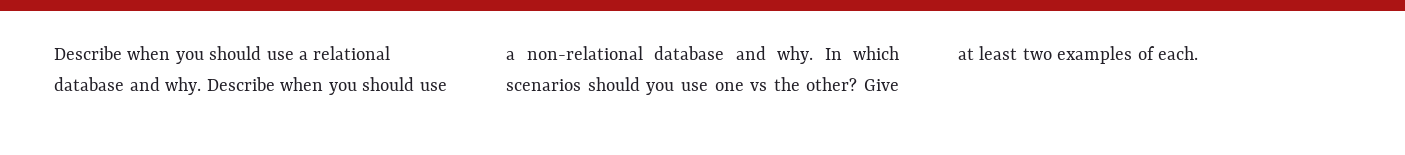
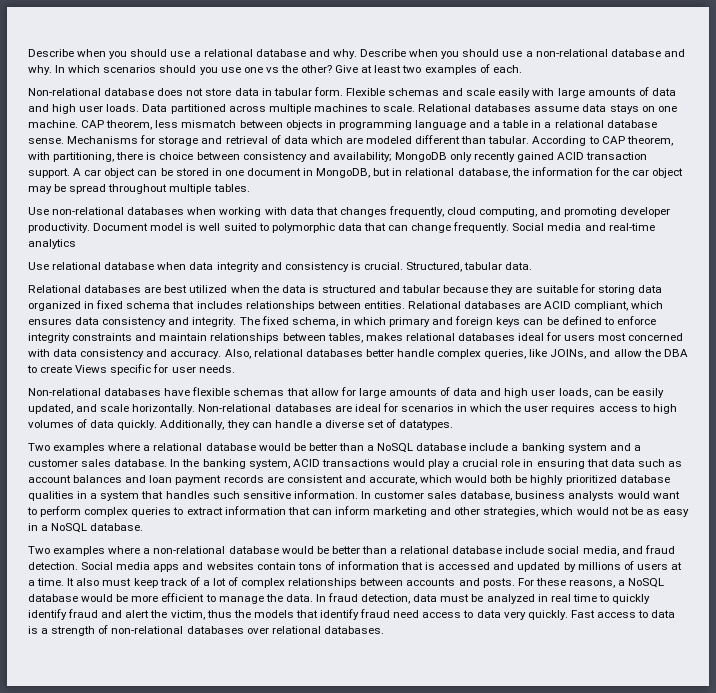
+ Non-relational database does not store data in tabular form. Flexible schemas and scale easily with large amounts of data and high user loads. Data partitioned across multiple machines to scale. Relational databases assume data stays on one machine. CAP theorem, less mismatch between objects in programming language and a table in a relational database sense. Mechanisms for storage and retrieval of data which are modeled different than tabular. According to CAP theorem, with partitioning, there is choice between consistency and availability; MongoDB only recently gained ACID transaction support. A car object can be stored in one document in MongoDB, but in relational database, the information for the car object may be spread throughout multiple tables.
+ Use non-relational databases when working with data that changes frequently, cloud computing, and promoting developer productivity. Document model is well suited to polymorphic data that can change frequently. Social media and real-time analytics
+ Use relational database when data integrity and consistency is crucial. Structured, tabular data.
+ Relational databases are best utilized when the data is structured and tabular because they are suitable for storing data organized in fixed schema that includes relationships between entities. Relational databases are ACID compliant, which ensures data consistency and integrity. The fixed schema, in which primary and foreign keys can be defined to enforce integrity constraints and maintain relationships between tables, makes relational databases ideal for users most concerned with data consistency and accuracy. Also, relational databases better handle complex queries, like JOINs, and allow the DBA to create Views specific for user needs.
+ Non-relational databases have flexible schemas that allow for large amounts of data and high user loads, can be easily updated, and scale horizontally. Non-relational databases are ideal for scenarios in which the user requires access to high volumes of data quickly. Additionally, they can handle a diverse set of datatypes.
+ Two examples where a relational database would be better than a NoSQL database include a banking system and a customer sales database. In the banking system, ACID transactions would play a crucial role in ensuring that data such as account balances and loan payment records are consistent and accurate, which would both be highly prioritized database qualities in a system that handles such sensitive information. In customer sales database, business analysts would want to perform complex queries to extract information that can inform marketing and other strategies, which would not be as easy in a NoSQL database.
+ Two examples where a non-relational database would be better than a relational database include social media, and fraud detection. Social media apps and websites contain tons of information that is accessed and updated by millions of users at a time. It also must keep track of a lot of complex relationships between accounts and posts. For these reasons, a NoSQL database would be more efficient to manage the data. In fraud detection, data must be analyzed in real time to quickly identify fraud and alert the victim, thus the models that identify fraud need access to data very quickly. Fast access to data is a strength of non-relational databases over relational databases.

